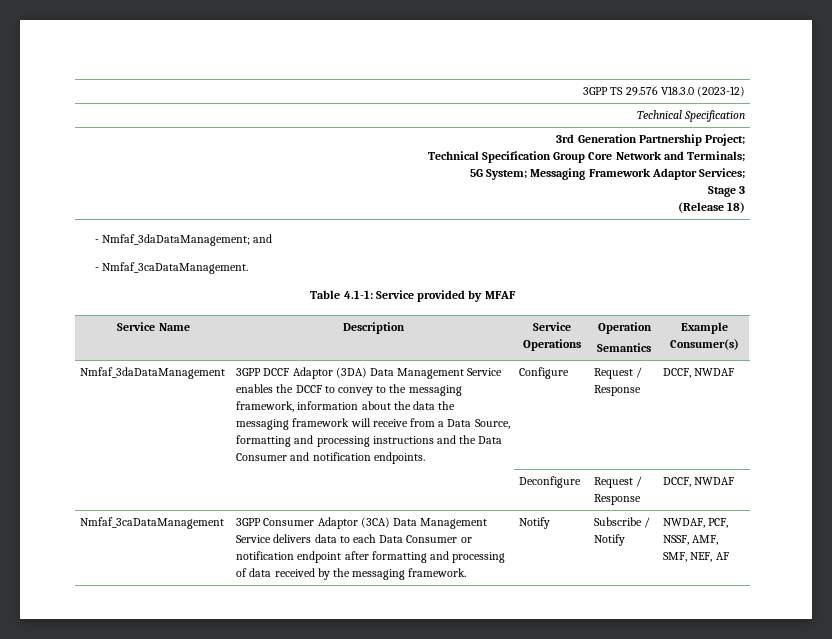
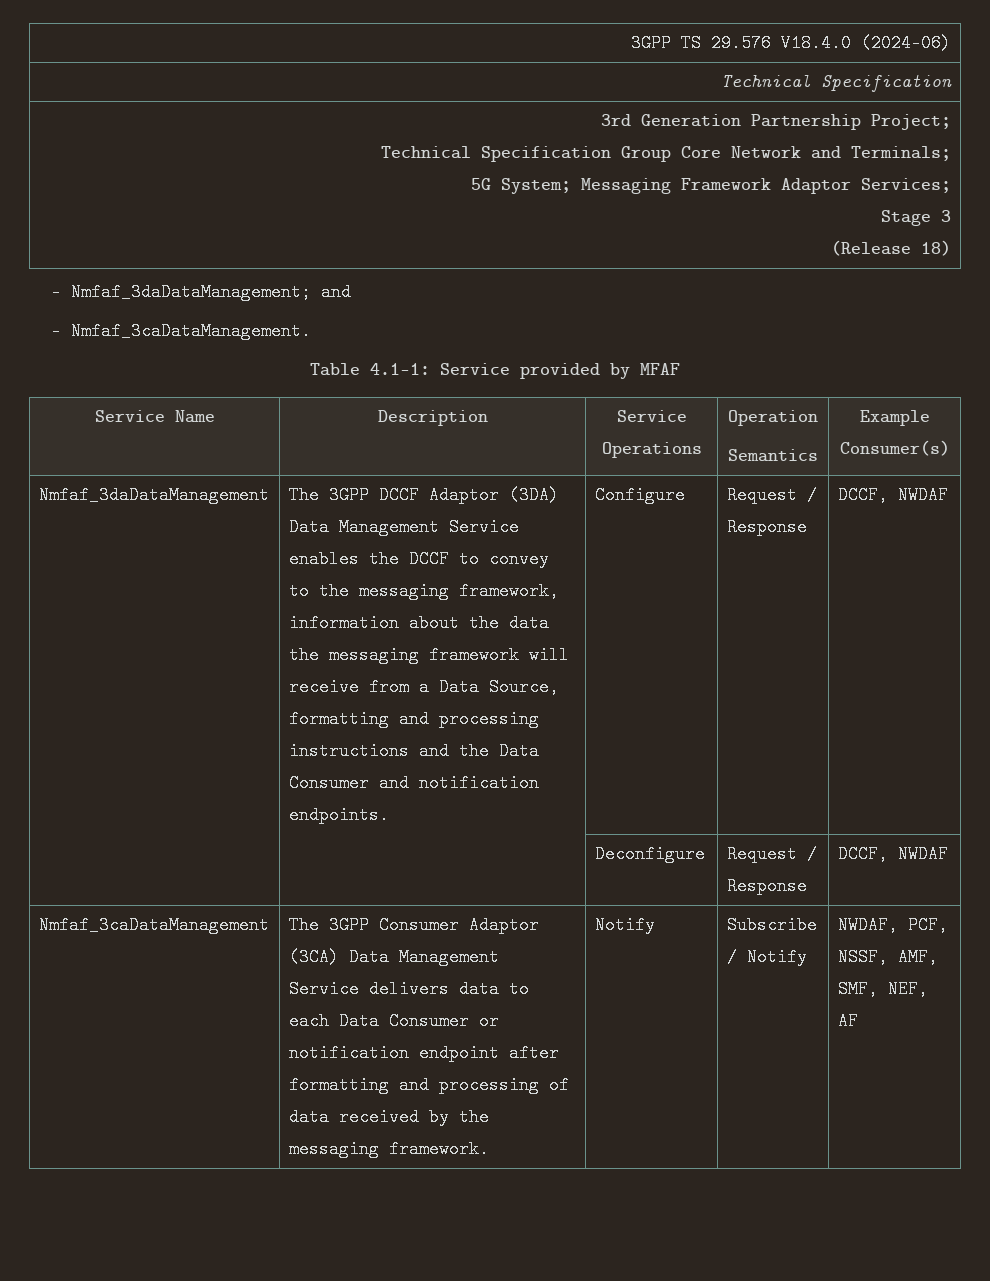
- 3GPP TS 29.576 V18.3.0 (2023-12)
+ 3GPP TS 29.576 V18.4.0 (2024-06)
- 3GPP DCCF Adaptor (3DA) Data Management Service enables the DCCF to convey to the messaging framework, information about the data the messaging framework will receive from a Data Source, formatting and processing instructions and the Data Consumer and notification endpoints.
+ The 3GPP DCCF Adaptor (3DA) Data Management Service enables the DCCF to convey to the messaging framework, information about the data the messaging framework will receive from a Data Source, formatting and processing instructions and the Data Consumer and notification endpoints.
- Nmfaf_3caDataManagement | 3GPP Consumer Adaptor (3CA) Data Management Service delivers data to each Data Consumer or notification endpoint after formatting and processing of data received by the messaging framework. | Notify | Subscribe / Notify | NWDAF, PCF, NSSF, AMF, SMF, NEF, AF
+ Nmfaf_3caDataManagement | The 3GPP Consumer Adaptor (3CA) Data Management Service delivers data to each Data Consumer or notification endpoint after formatting and processing of data received by the messaging framework. | Notify | Subscribe / Notify | NWDAF, PCF, NSSF, AMF, SMF, NEF, AF

